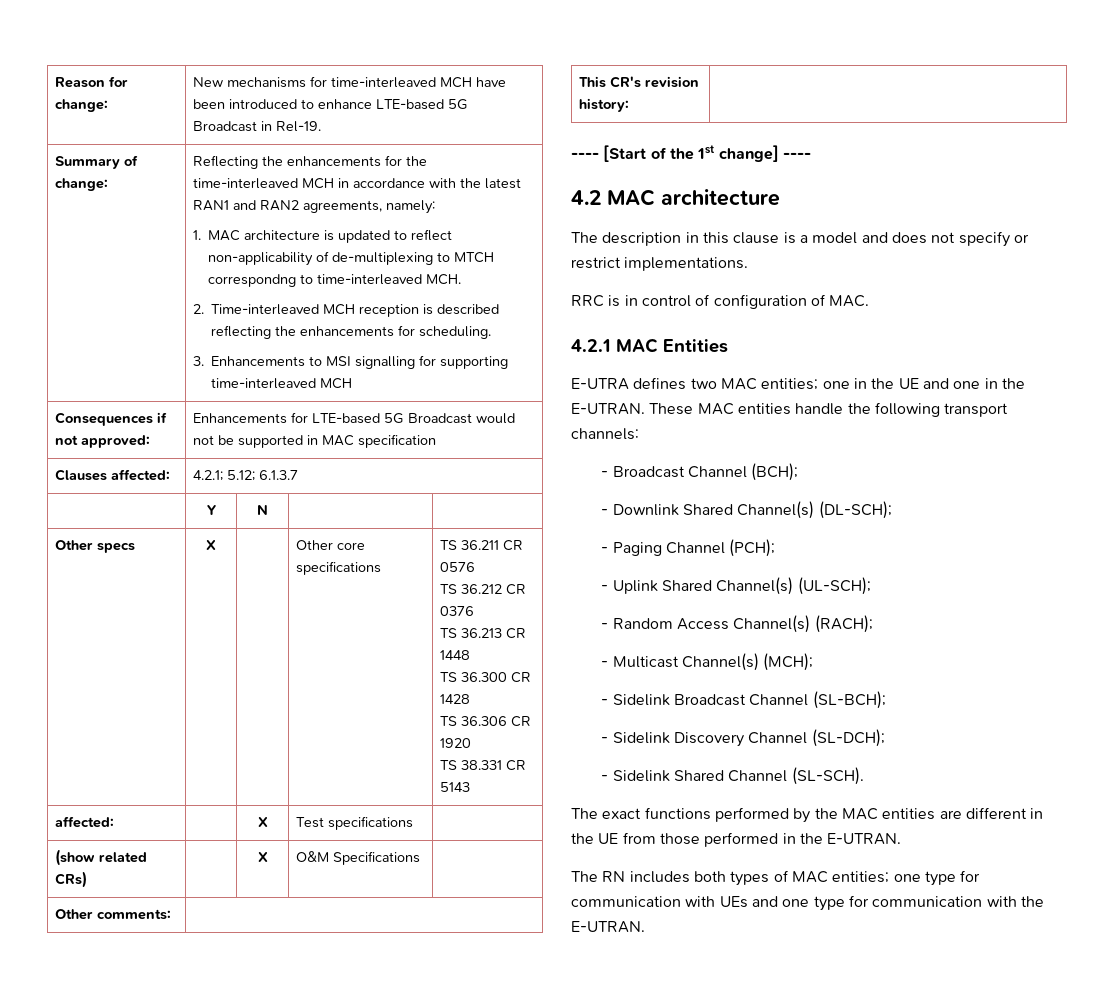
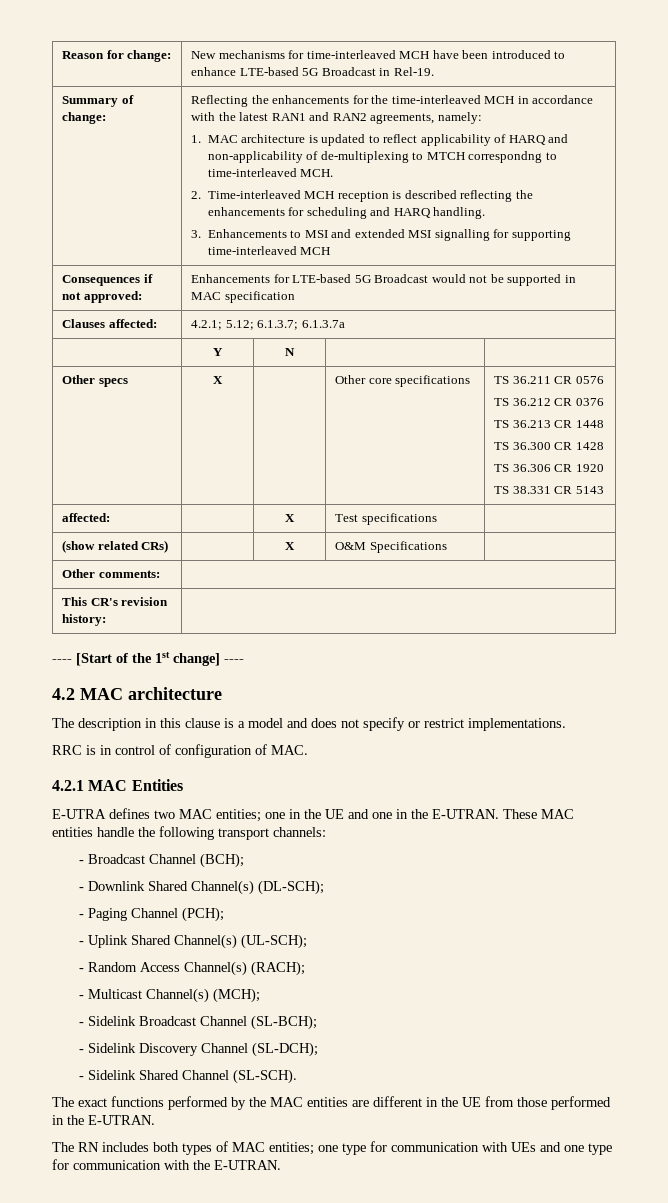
- 1. MAC architecture is updated to reflect non-applicability of de-multiplexing to MTCH correspondng to time-interleaved MCH.
+ 1. MAC architecture is updated to reflect applicability of HARQ and non-applicability of de-multiplexing to MTCH correspondng to time-interleaved MCH.
- 2. Time-interleaved MCH reception is described reflecting the enhancements for scheduling.
+ 2. Time-interleaved MCH reception is described reflecting the enhancements for scheduling and HARQ handling.
- 3. Enhancements to MSI signalling for supporting time-interleaved MCH
+ 3. Enhancements to MSI and extended MSI signalling for supporting time-interleaved MCH
- Clauses affected: | 4.2.1; 5.12; 6.1.3.7
+ Clauses affected: | 4.2.1; 5.12; 6.1.3.7; 6.1.3.7a

